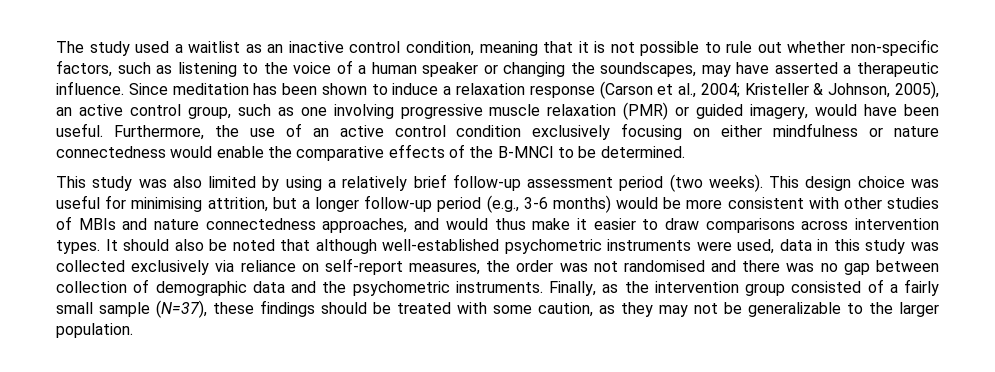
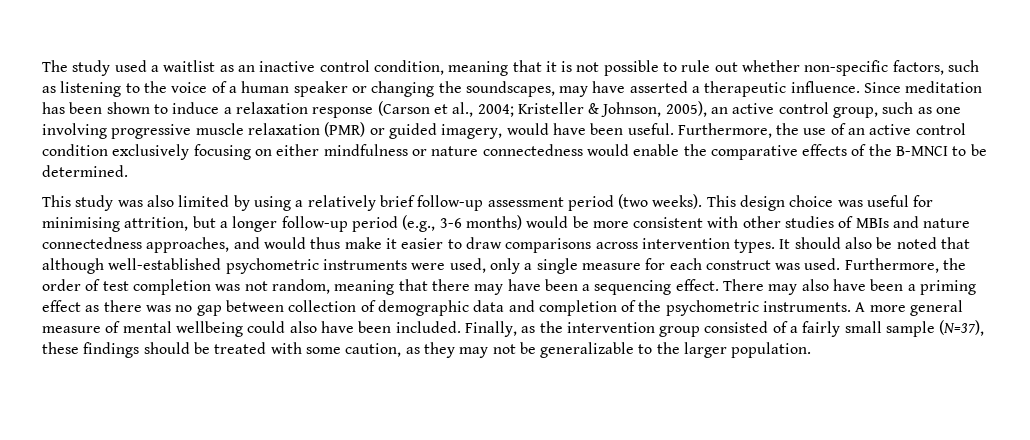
- It should also be noted that although well-established psychometric instruments were used, data in this study was collected exclusively via reliance on self-report measures, the order was not randomised and there was no gap between collection of demographic data and the psychometric instruments.
+ It should also be noted that although well-established psychometric instruments were used, only a single measure for each construct was used. Furthermore, the order of test completion was not random, meaning that there may have been a sequencing effect. There may also have been a priming effect as there was no gap between collection of demographic data and completion of the psychometric instruments.
+ A more general measure of mental wellbeing could also have been included.

